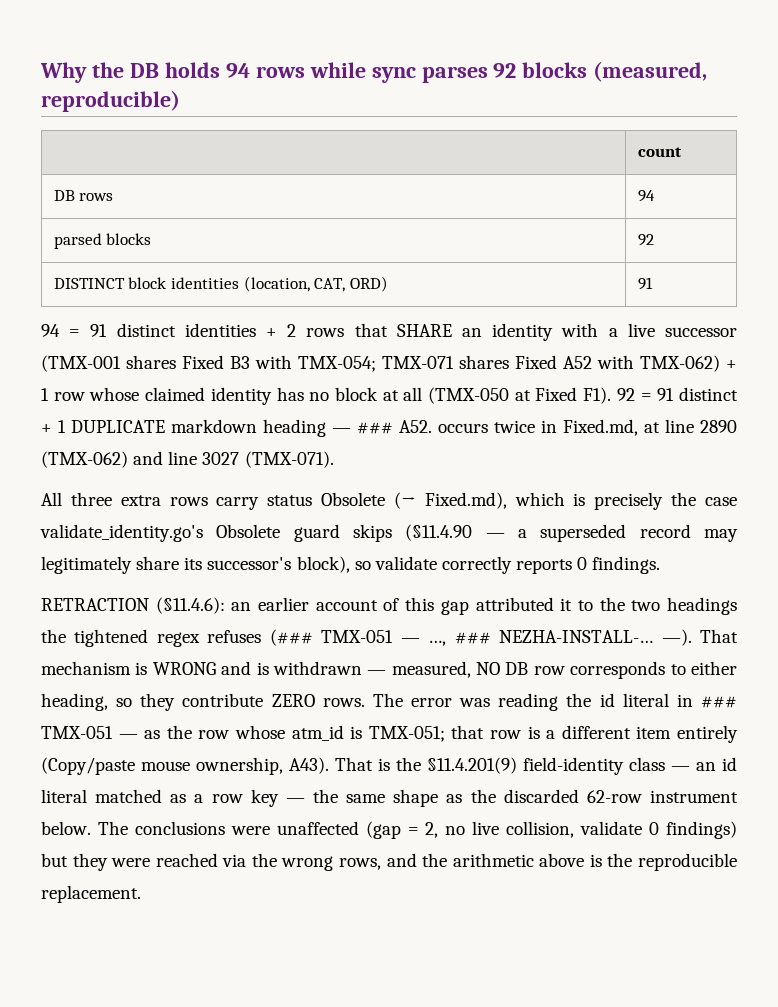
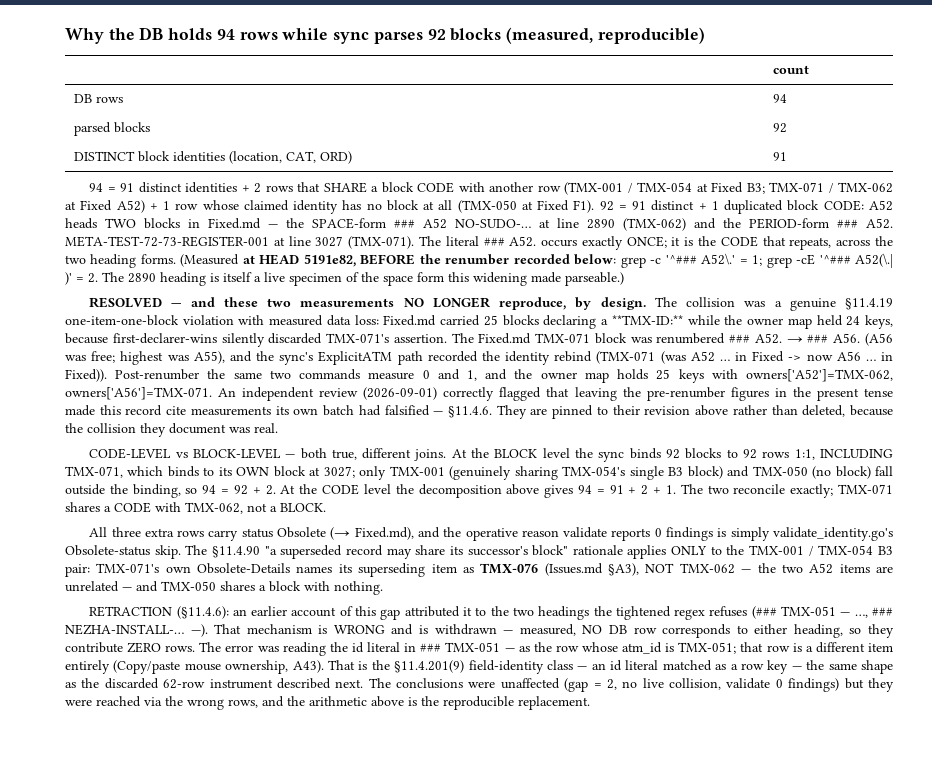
- 94 = 91 distinct identities + 2 rows that SHARE an identity with a live successor (TMX-001 shares Fixed B3 with TMX-054; TMX-071 shares Fixed A52 with TMX-062) + 1 row whose claimed identity has no block at all (TMX-050 at Fixed F1). 92 = 91 distinct + 1 DUPLICATE markdown heading — ### A52. occurs twice in Fixed.md, at line 2890 (TMX-062) and line 3027 (TMX-071).
+ 94 = 91 distinct identities + 2 rows that SHARE a block CODE with another row (TMX-001 / TMX-054 at Fixed B3; TMX-071 / TMX-062 at Fixed A52) + 1 row whose claimed identity has no block at all (TMX-050 at Fixed F1). 92 = 91 distinct + 1 duplicated block CODE: A52 heads TWO blocks in Fixed.md — the SPACE-form ### A52 NO-SUDO-… at line 2890 (TMX-062) and the PERIOD-form ### A52. META-TEST-72-73-REGISTER-001 at line 3027 (TMX-071). The literal ### A52. occurs exactly ONCE; it is the CODE that repeats, across the two heading forms. (Measured at HEAD 5191e82, BEFORE the renumber recorded below: grep -c '^### A52\.' = 1; grep -cE '^### A52(\.| )' = 2. The 2890 heading is itself a live specimen of the space form this widening made parseable.)
+ RESOLVED — and these two measurements NO LONGER reproduce, by design. The collision was a genuine §11.4.19 one-item-one-block violation with measured data loss: Fixed.md carried 25 blocks declaring a **TMX-ID:** while the owner map held 24 keys, because first-declarer-wins silently discarded TMX-071's assertion. The Fixed.md TMX-071 block was renumbered ### A52. → ### A56. (A56 was free; highest was A55), and the sync's ExplicitATM path recorded the identity rebind (TMX-071 (was A52 … in Fixed -> now A56 … in Fixed)). Post-renumber the same two commands measure 0 and 1, and the owner map holds 25 keys with owners['A52']=TMX-062, owners['A56']=TMX-071. An independent review (2026-09-01) correctly flagged that leaving the pre-renumber figures in the present tense made this record cite measurements its own batch had falsified — §11.4.6. They are pinned to their revision above rather than deleted, because the collision they document was real.
+ CODE-LEVEL vs BLOCK-LEVEL — both true, different joins. At the BLOCK level the sync binds 92 blocks to 92 rows 1:1, INCLUDING TMX-071, which binds to its OWN block at 3027; only TMX-001 (genuinely sharing TMX-054's single B3 block) and TMX-050 (no block) fall outside the binding, so 94 = 92 + 2. At the CODE level the decomposition above gives 94 = 91 + 2 + 1. The two reconcile exactly; TMX-071 shares a CODE with TMX-062, not a BLOCK.
- All three extra rows carry status Obsolete (→ Fixed.md), which is precisely the case validate_identity.go's Obsolete guard skips (§11.4.90 — a superseded record may legitimately share its successor's block), so validate correctly reports 0 findings.
+ All three extra rows carry status Obsolete (→ Fixed.md), and the operative reason validate reports 0 findings is simply validate_identity.go's Obsolete-status skip. The §11.4.90 "a superseded record may share its successor's block" rationale applies ONLY to the TMX-001 / TMX-054 B3 pair: TMX-071's own Obsolete-Details names its superseding item as TMX-076 (Issues.md §A3), NOT TMX-062 — the two A52 items are unrelated — and TMX-050 shares a block with nothing.
- That is the §11.4.201(9) field-identity class — an id literal matched as a row key — the same shape as the discarded 62-row instrument below.
+ That is the §11.4.201(9) field-identity class — an id literal matched as a row key — the same shape as the discarded 62-row instrument described next.

